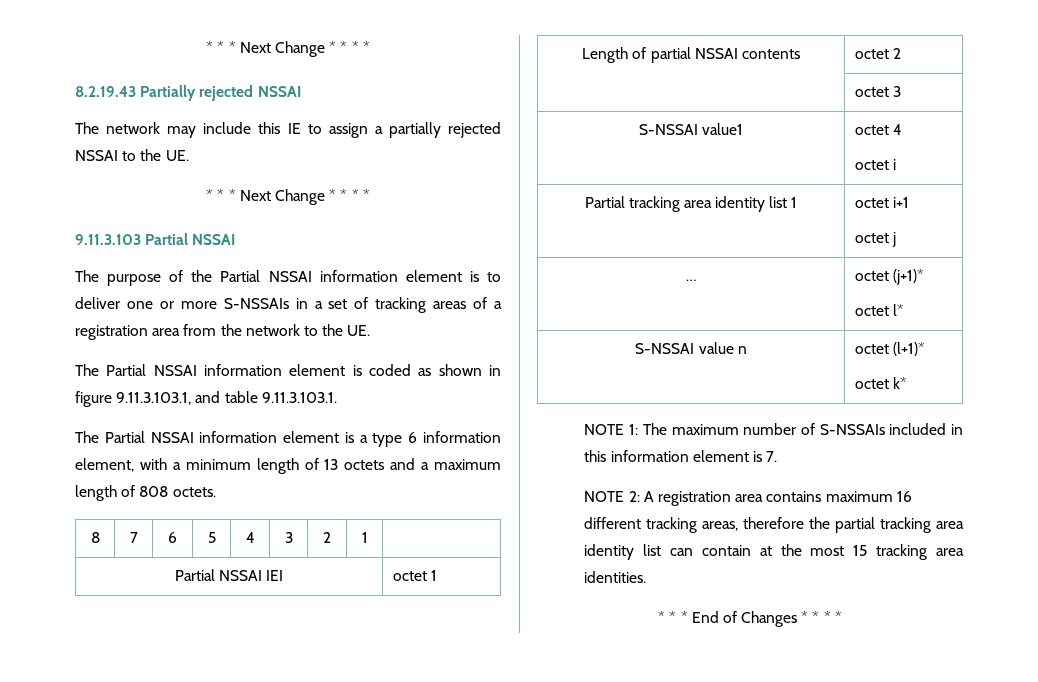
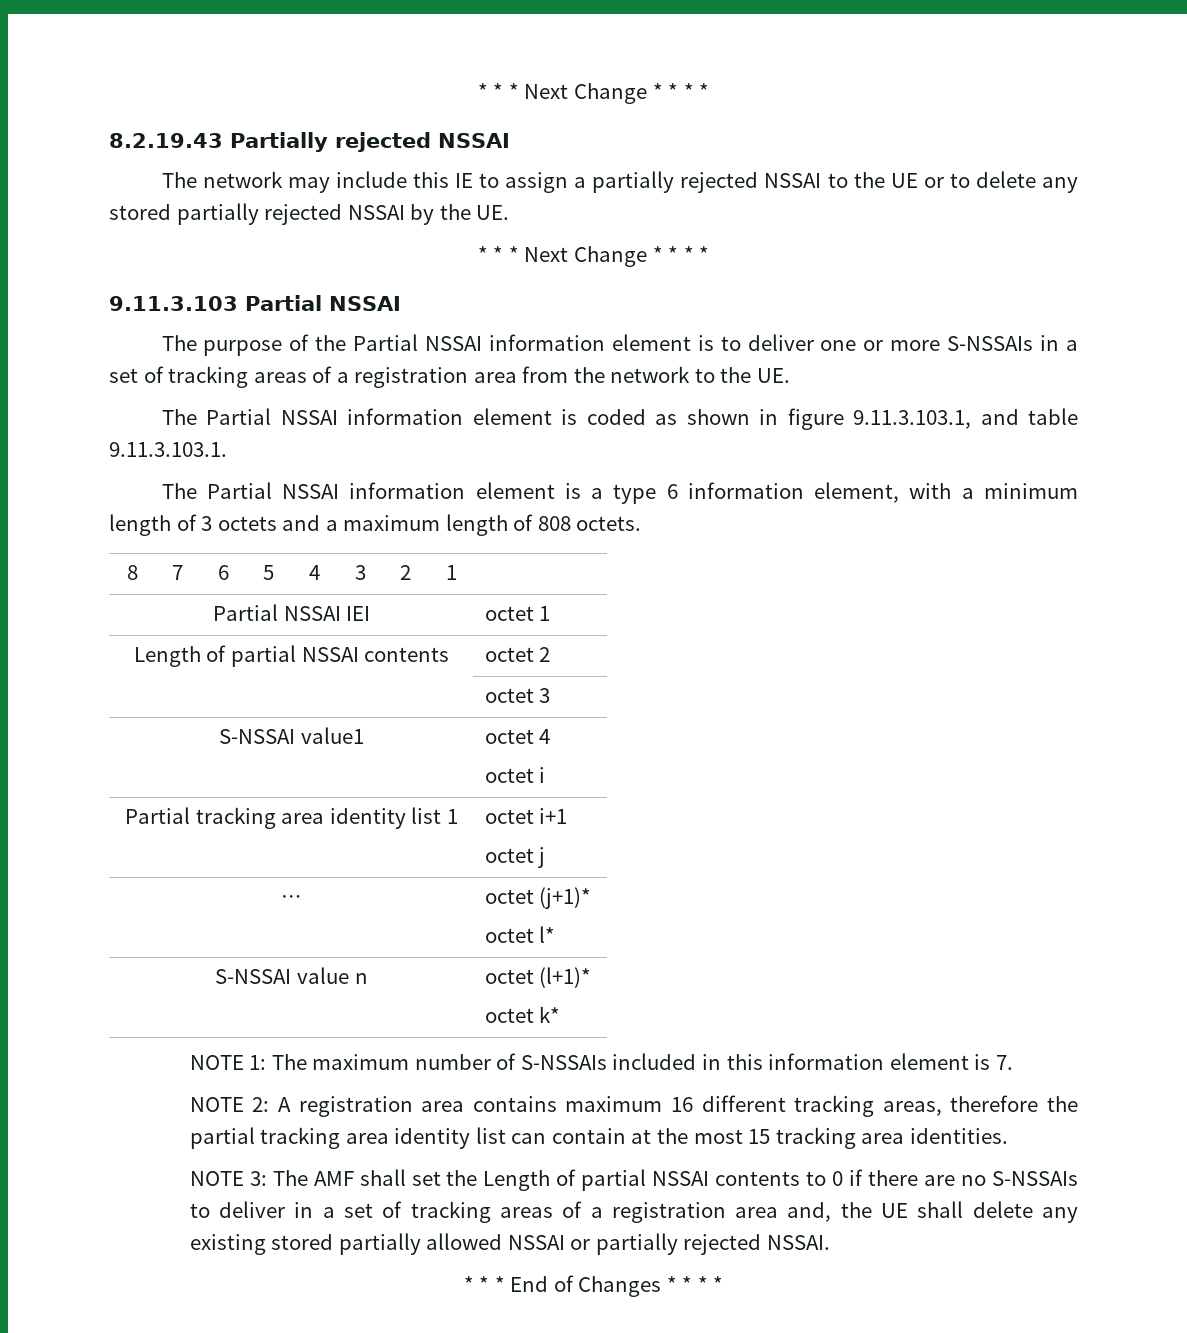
- The network may include this IE to assign a partially rejected NSSAI to the UE.
+ The network may include this IE to assign a partially rejected NSSAI to the UE or to delete any stored partially rejected NSSAI by the UE.
- The Partial NSSAI information element is a type 6 information element, with a minimum length of 13 octets and a maximum length of 808 octets.
+ The Partial NSSAI information element is a type 6 information element, with a minimum length of 3 octets and a maximum length of 808 octets.
+ NOTE 3: The AMF shall set the Length of partial NSSAI contents to 0 if there are no S-NSSAIs to deliver in a set of tracking areas of a registration area and, the UE shall delete any existing stored partially allowed NSSAI or partially rejected NSSAI.

